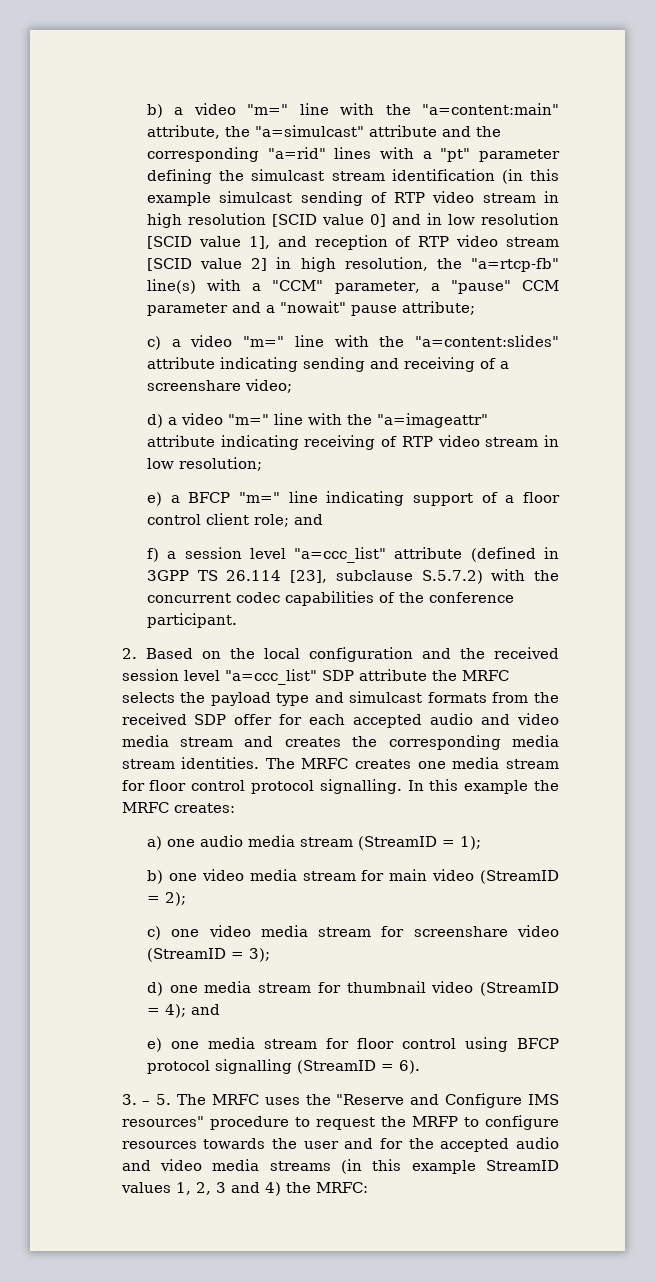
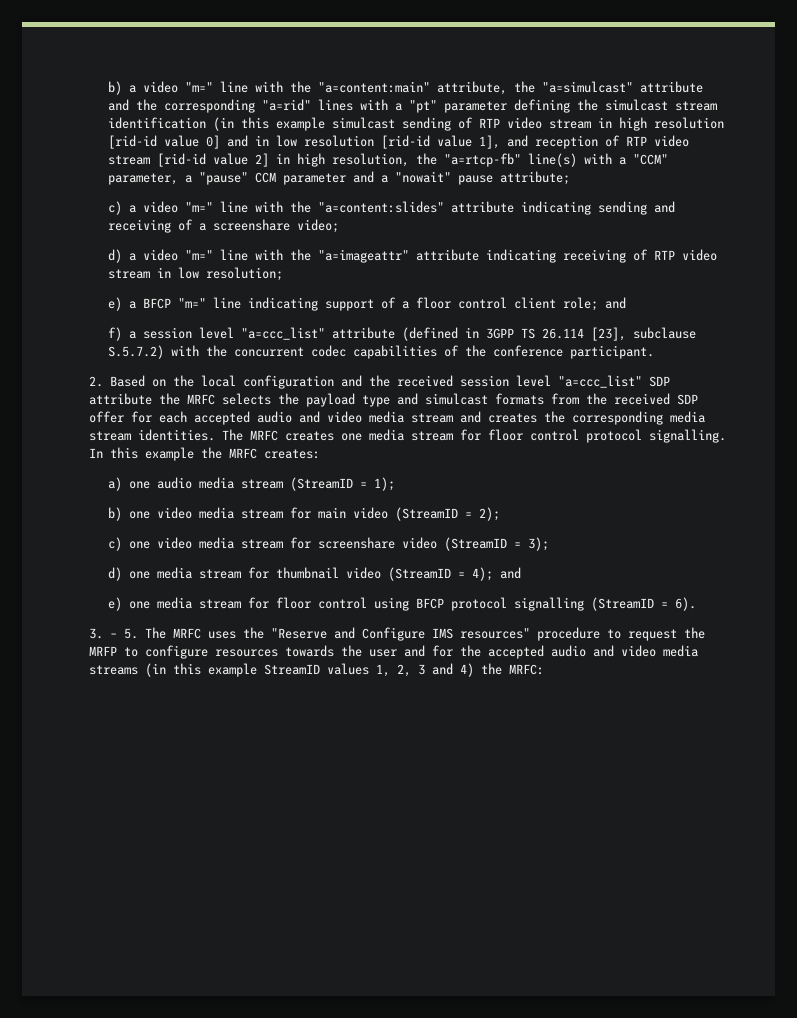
- b) a video "m=" line with the "a=content:main" attribute, the "a=simulcast" attribute and the corresponding "a=rid" lines with a "pt" parameter defining the simulcast stream identification (in this example simulcast sending of RTP video stream in high resolution [SCID value 0] and in low resolution [SCID value 1], and reception of RTP video stream [SCID value 2] in high resolution, the "a=rtcp-fb" line(s) with a "CCM" parameter, a "pause" CCM parameter and a "nowait" pause attribute;
+ b) a video "m=" line with the "a=content:main" attribute, the "a=simulcast" attribute and the corresponding "a=rid" lines with a "pt" parameter defining the simulcast stream identification (in this example simulcast sending of RTP video stream in high resolution [rid-id value 0] and in low resolution [rid-id value 1], and reception of RTP video stream [rid-id value 2] in high resolution, the "a=rtcp-fb" line(s) with a "CCM" parameter, a "pause" CCM parameter and a "nowait" pause attribute;

